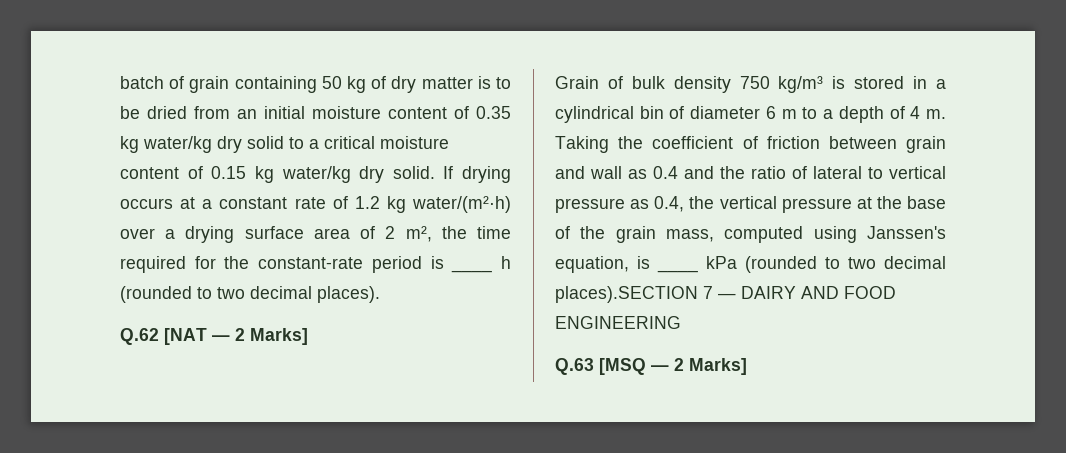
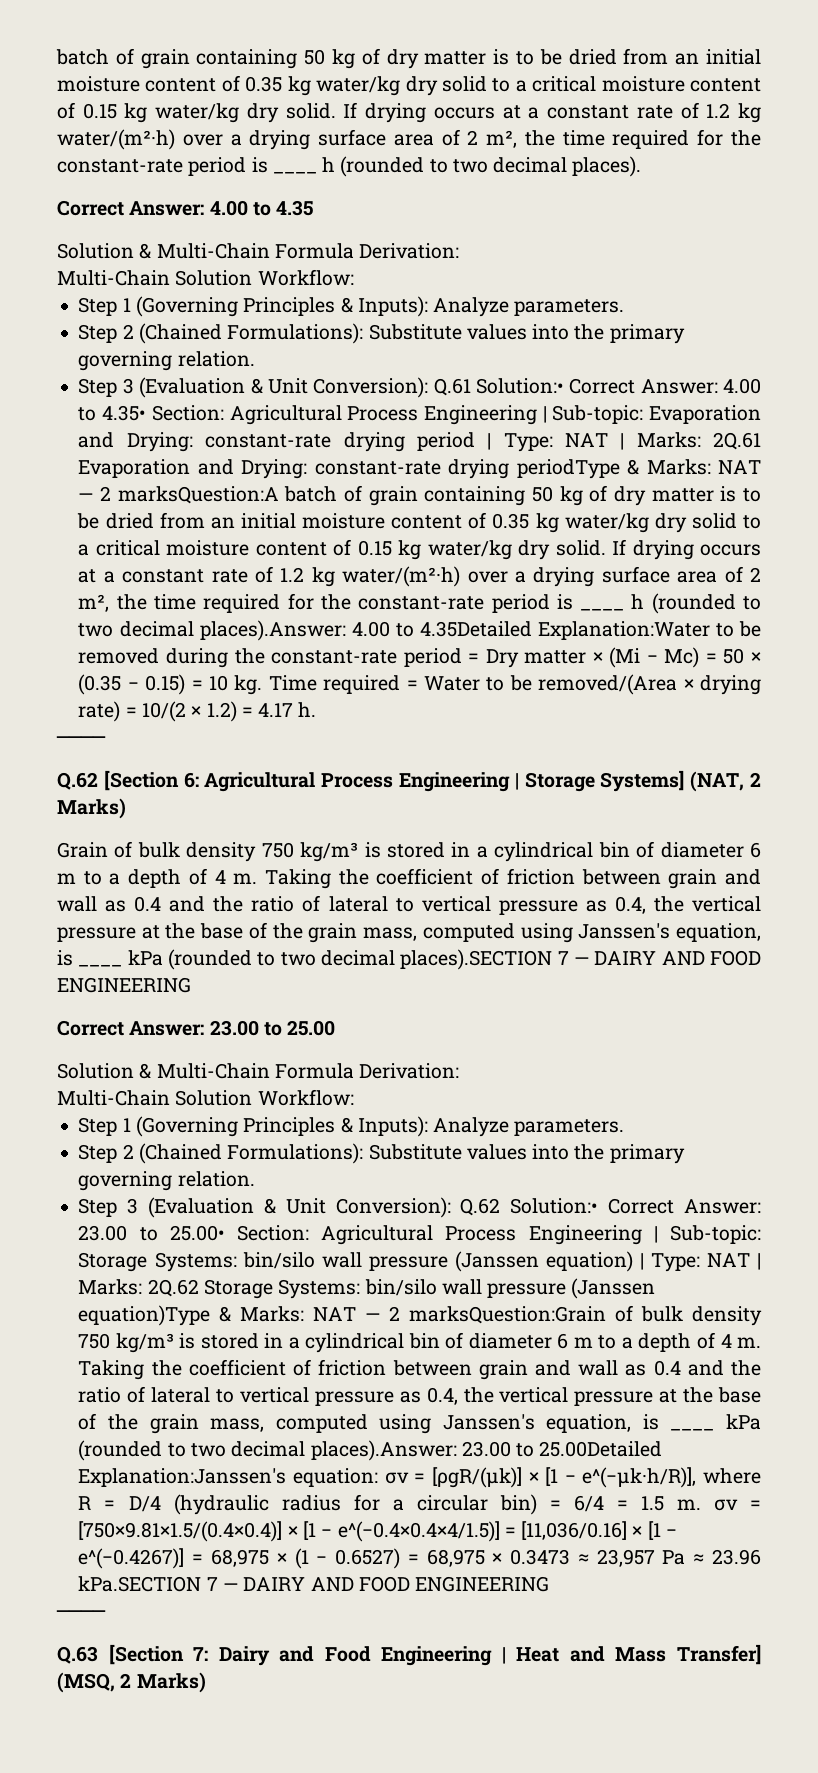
- Q.62 [NAT — 2 Marks]
+ Correct Answer: 4.00 to 4.35
+ Solution & Multi-Chain Formula Derivation:
+ Multi-Chain Solution Workflow:
+ Step 1 (Governing Principles & Inputs): Analyze parameters.
+ Step 2 (Chained Formulations): Substitute values into the primary governing relation.
+ Step 3 (Evaluation & Unit Conversion): Q.61 Solution:• Correct Answer: 4.00 to 4.35• Section: Agricultural Process Engineering | Sub-topic: Evaporation and Drying: constant-rate drying period | Type: NAT | Marks: 2Q.61 Evaporation and Drying: constant-rate drying periodType & Marks: NAT — 2 marksQuestion:A batch of grain containing 50 kg of dry matter is to be dried from an initial moisture content of 0.35 kg water/kg dry solid to a critical moisture content of 0.15 kg water/kg dry solid. If drying occurs at a constant rate of 1.2 kg water/(m²·h) over a drying surface area of 2 m², the time required for the constant-rate period is ____ h (rounded to two decimal places).Answer: 4.00 to 4.35Detailed Explanation:Water to be removed during the constant-rate period = Dry matter × (Mi − Mc) = 50 × (0.35 − 0.15) = 10 kg. Time required = Water to be removed/(Area × drying rate) = 10/(2 × 1.2) = 4.17 h.
+ ────
+ Q.62 [Section 6: Agricultural Process Engineering | Storage Systems] (NAT, 2 Marks)
- Q.63 [MSQ — 2 Marks]
+ Correct Answer: 23.00 to 25.00
+ Solution & Multi-Chain Formula Derivation:
+ Multi-Chain Solution Workflow:
+ Step 1 (Governing Principles & Inputs): Analyze parameters.
+ Step 2 (Chained Formulations): Substitute values into the primary governing relation.
+ Step 3 (Evaluation & Unit Conversion): Q.62 Solution:• Correct Answer: 23.00 to 25.00• Section: Agricultural Process Engineering | Sub-topic: Storage Systems: bin/silo wall pressure (Janssen equation) | Type: NAT | Marks: 2Q.62 Storage Systems: bin/silo wall pressure (Janssen equation)Type & Marks: NAT — 2 marksQuestion:Grain of bulk density 750 kg/m³ is stored in a cylindrical bin of diameter 6 m to a depth of 4 m. Taking the coefficient of friction between grain and wall as 0.4 and the ratio of lateral to vertical pressure as 0.4, the vertical pressure at the base of the grain mass, computed using Janssen's equation, is ____ kPa (rounded to two decimal places).Answer: 23.00 to 25.00Detailed Explanation:Janssen's equation: σv = [ρgR/(μk)] × [1 − e^(−μk·h/R)], where R = D/4 (hydraulic radius for a circular bin) = 6/4 = 1.5 m. σv = [750×9.81×1.5/(0.4×0.4)] × [1 − e^(−0.4×0.4×4/1.5)] = [11,036/0.16] × [1 − e^(−0.4267)] = 68,975 × (1 − 0.6527) = 68,975 × 0.3473 ≈ 23,957 Pa ≈ 23.96 kPa.SECTION 7 — DAIRY AND FOOD ENGINEERING
+ ────
+ Q.63 [Section 7: Dairy and Food Engineering | Heat and Mass Transfer] (MSQ, 2 Marks)

